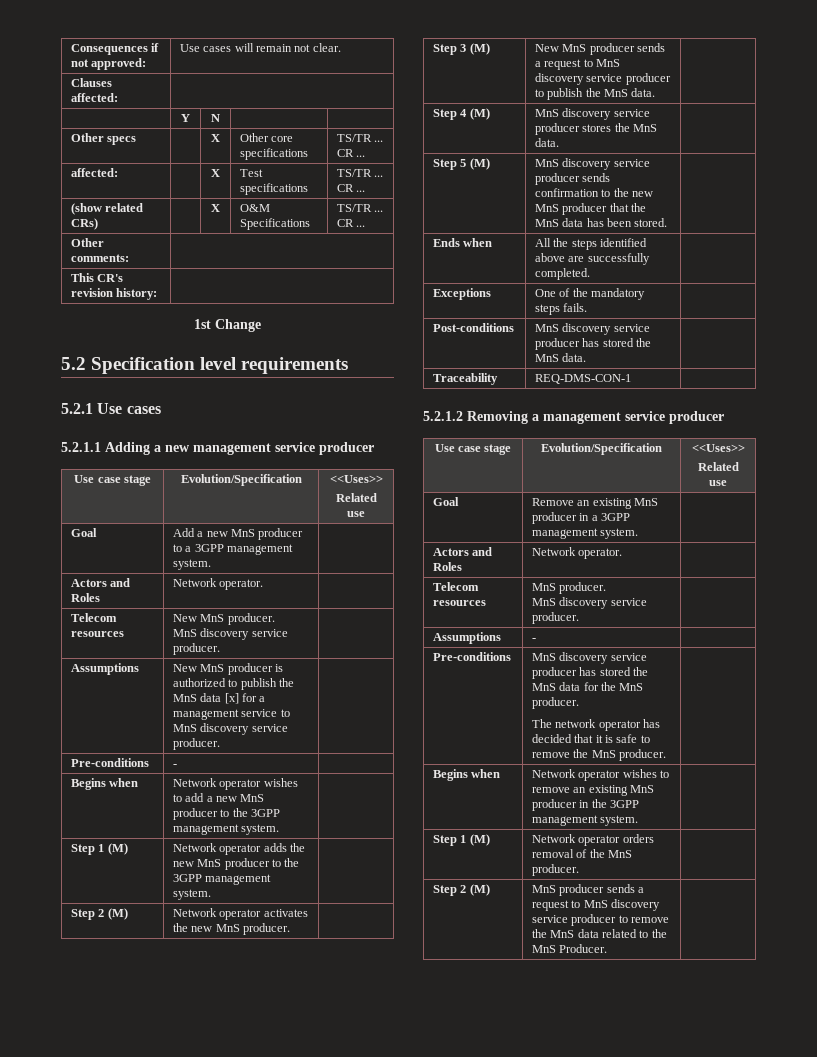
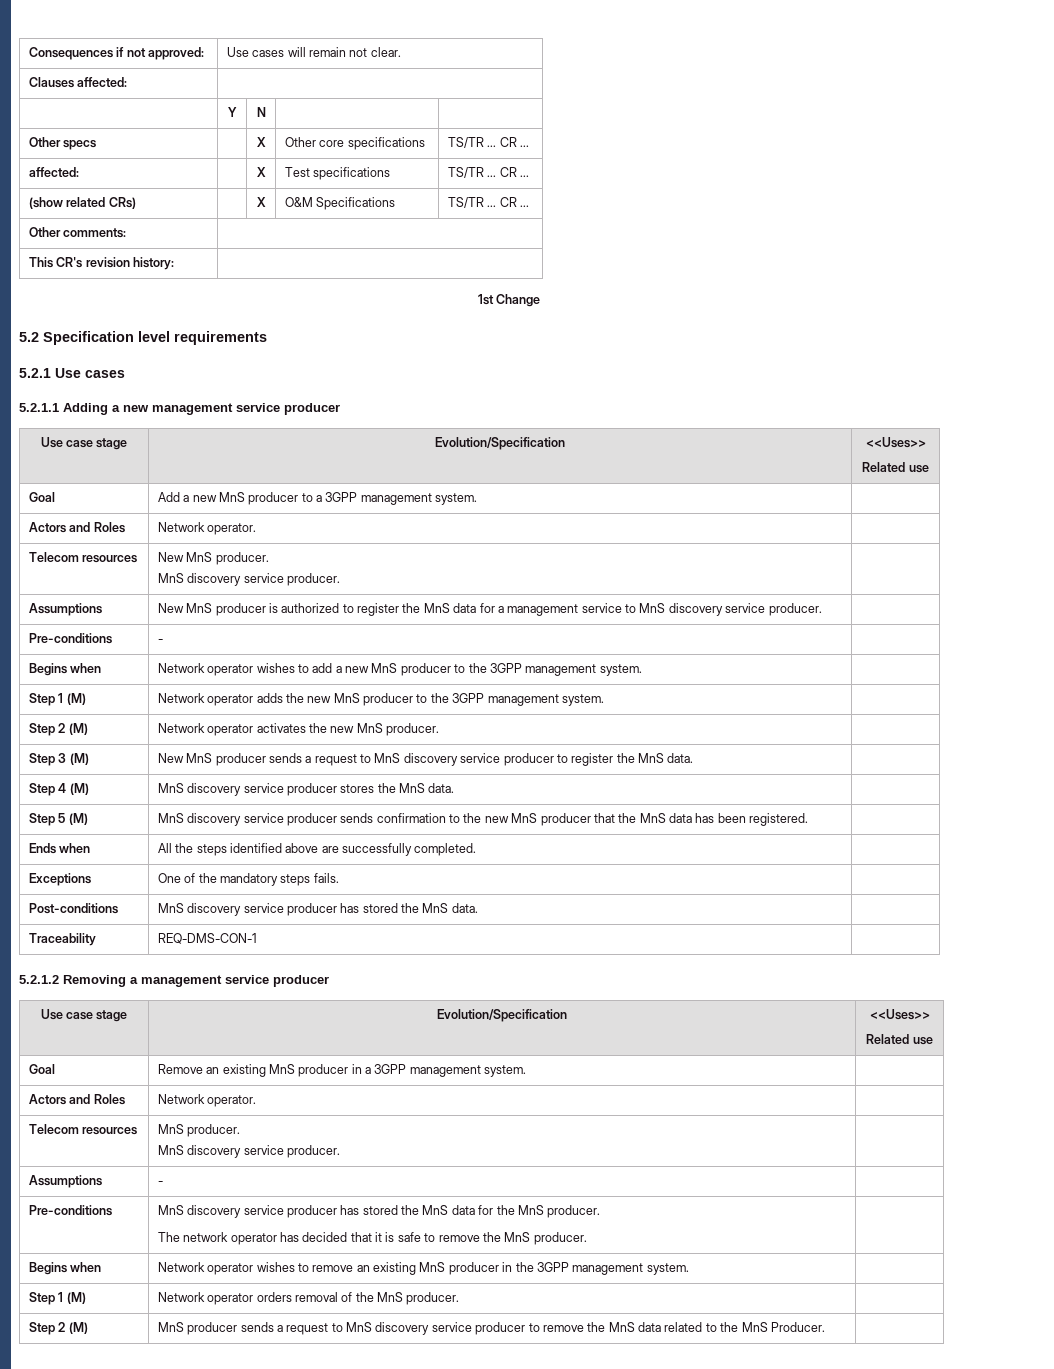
- Assumptions | New MnS producer is authorized to publish the MnS data [x] for a management service to MnS discovery service producer. |
+ Assumptions | New MnS producer is authorized to register the MnS data for a management service to MnS discovery service producer. |
- Step 3 (M) | New MnS producer sends a request to MnS discovery service producer to publish the MnS data. |
+ Step 3 (M) | New MnS producer sends a request to MnS discovery service producer to register the MnS data. |
- Step 5 (M) | MnS discovery service producer sends confirmation to the new MnS producer that the MnS data has been stored. |
+ Step 5 (M) | MnS discovery service producer sends confirmation to the new MnS producer that the MnS data has been registered. |

